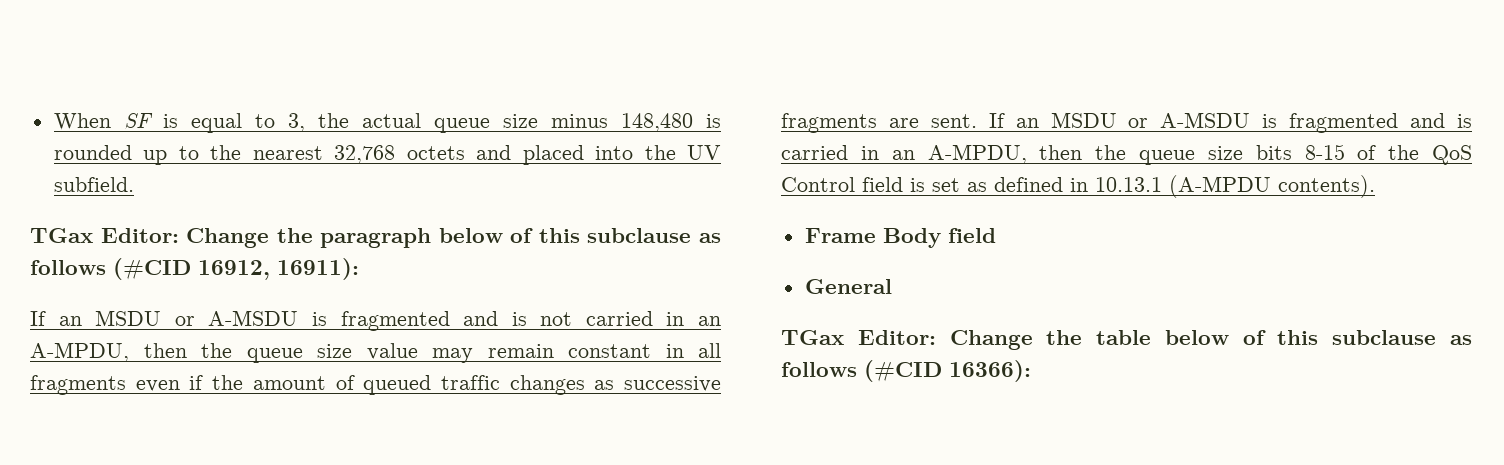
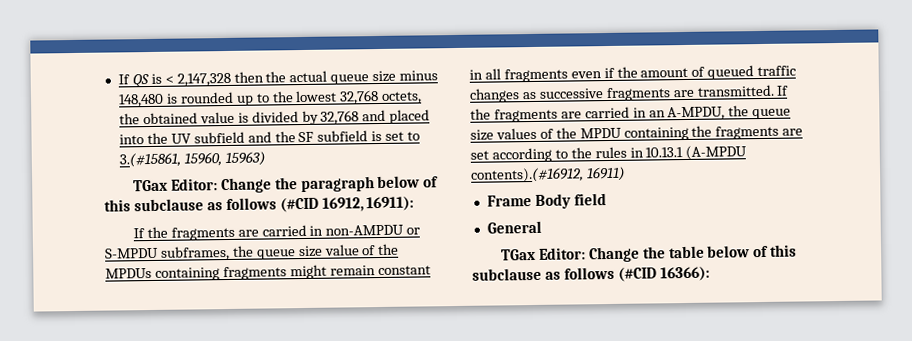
- When SF is equal to 3, the actual queue size minus 148,480 is rounded up to the nearest 32,768 octets and placed into the UV subfield.
+ If QS is < 2,147,328 then the actual queue size minus 148,480 is rounded up to the lowest 32,768 octets, the obtained value is divided by 32,768 and placed into the UV subfield and the SF subfield is set to 3.(#15861, 15960, 15963)
- If an MSDU or A-MSDU is fragmented and is not carried in an A-MPDU, then the queue size value may remain constant in all fragments even if the amount of queued traffic changes as successive fragments are sent. If an MSDU or A-MSDU is fragmented and is carried in an A-MPDU, then the queue size bits 8-15 of the QoS Control field is set as defined in 10.13.1 (A-MPDU contents).
+ If the fragments are carried in non-AMPDU or S-MPDU subframes, the queue size value of the MPDUs containing fragments might remain constant in all fragments even if the amount of queued traffic changes as successive fragments are transmitted. If the fragments are carried in an A-MPDU, the queue size values of the MPDU containing the fragments are set according to the rules in 10.13.1 (A-MPDU contents).(#16912, 16911)

